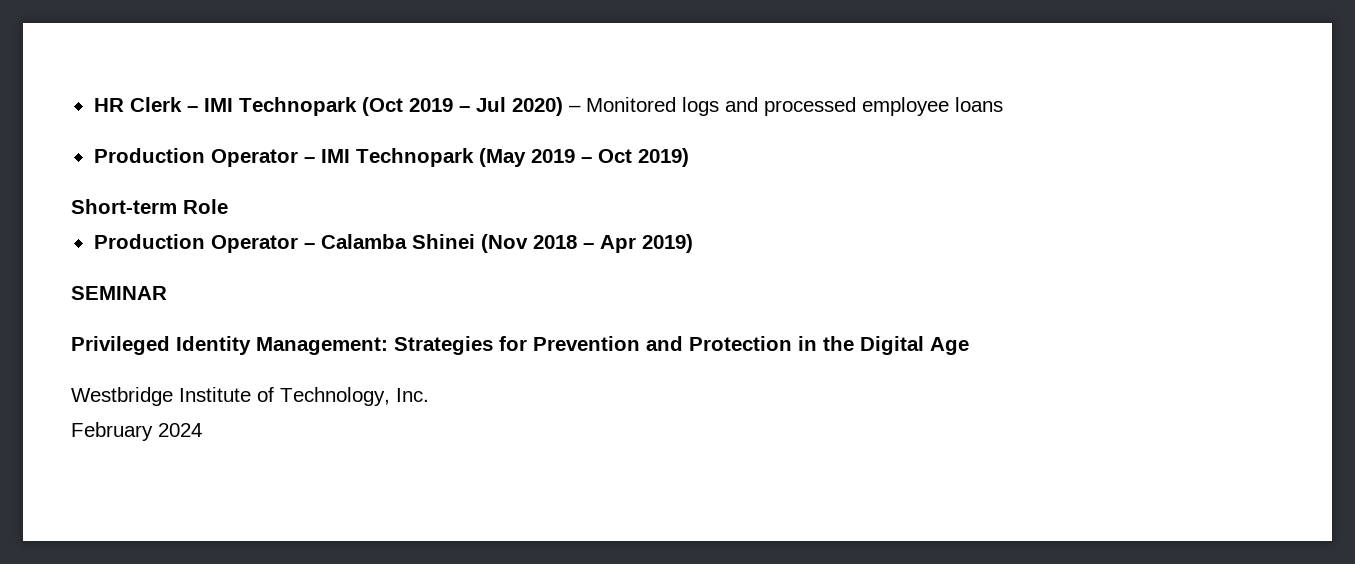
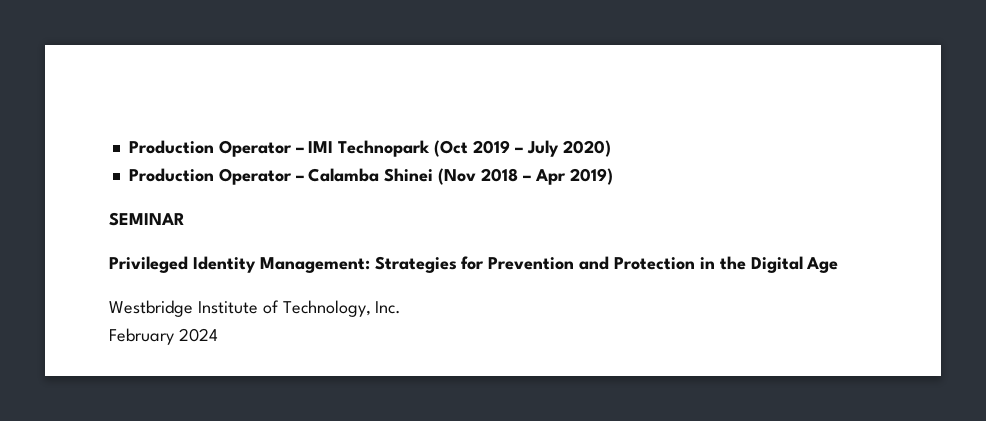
- HR Clerk – IMI Technopark (Oct 2019 – Jul 2020) – Monitored logs and processed employee loans
- Production Operator – IMI Technopark (May 2019 – Oct 2019)
- Short-term Role
+ Production Operator – IMI Technopark (Oct 2019 – July 2020)

